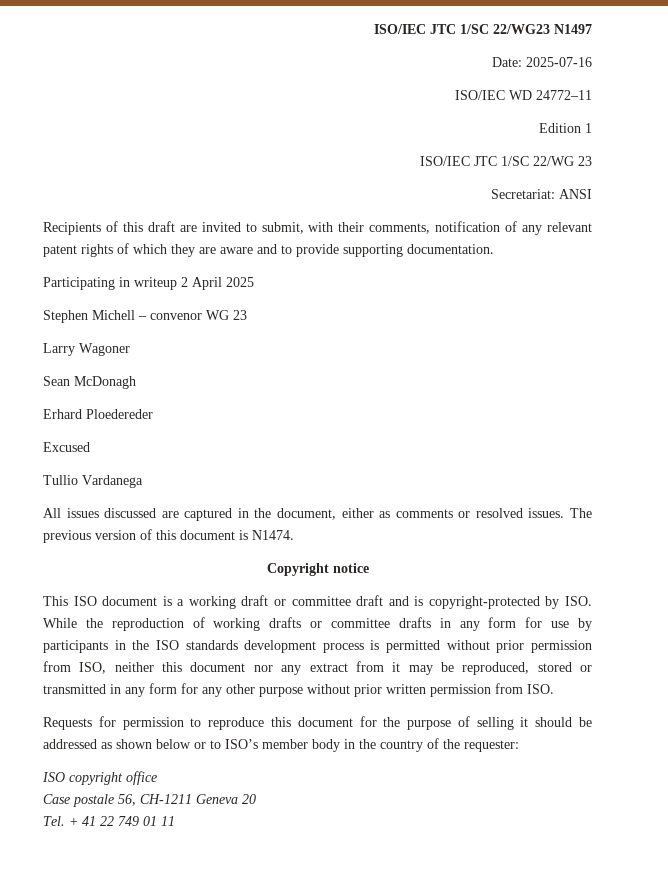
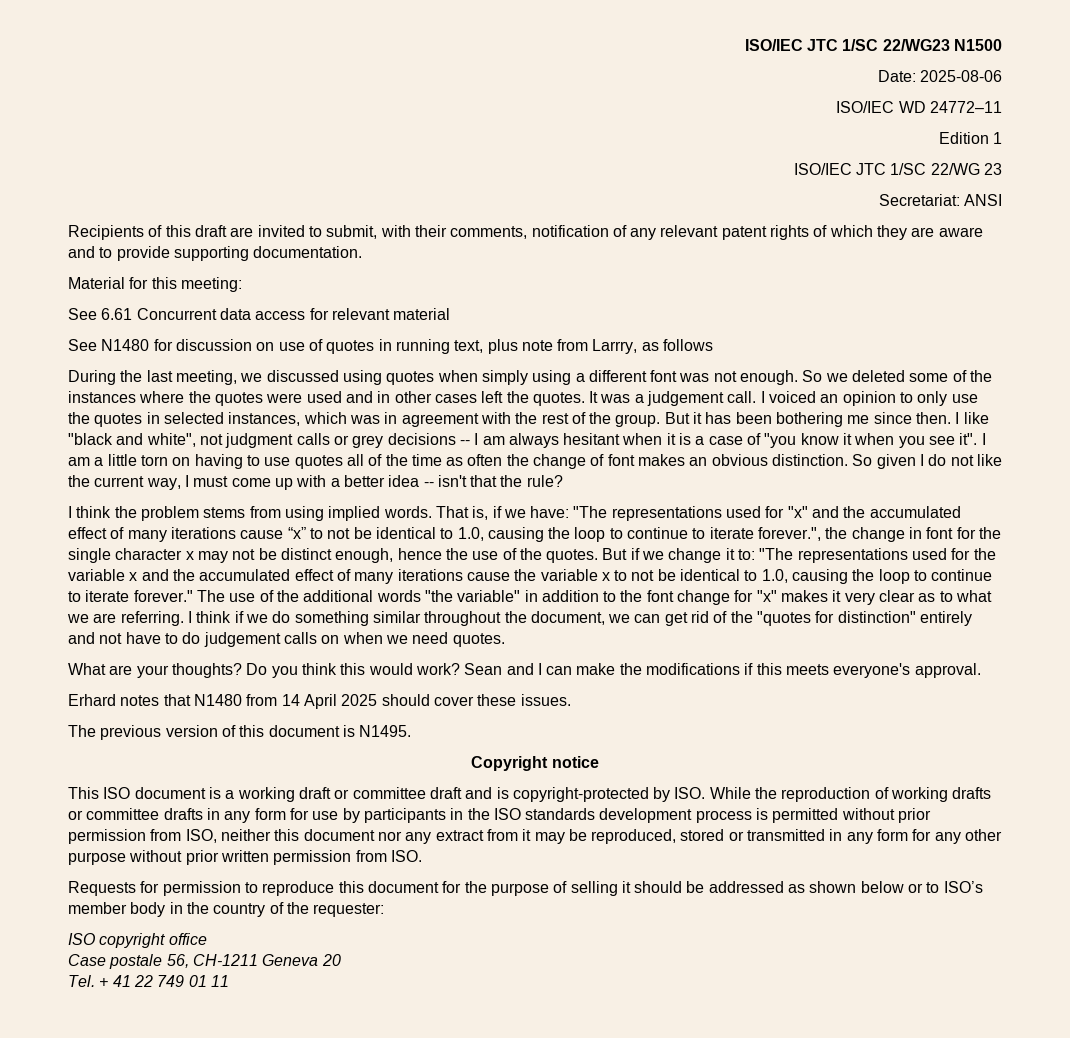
- ISO/IEC JTC 1/SC 22/WG23 N1497
+ ISO/IEC JTC 1/SC 22/WG23 N1500
- Date: 2025-07-16
+ Date: 2025-08-06
- Participating in writeup 2 April 2025
- Stephen Michell – convenor WG 23
- Larry Wagoner
- Sean McDonagh
- Erhard Ploedereder
- Excused
- Tullio Vardanega
- All issues discussed are captured in the document, either as comments or resolved issues. The previous version of this document is N1474.
+ Material for this meeting:
+ See 6.61 Concurrent data access for relevant material
+ See N1480 for discussion on use of quotes in running text, plus note from Larrry, as follows
+ During the last meeting, we discussed using quotes when simply using a different font was not enough. So we deleted some of the instances where the quotes were used and in other cases left the quotes. It was a judgement call. I voiced an opinion to only use the quotes in selected instances, which was in agreement with the rest of the group. But it has been bothering me since then. I like "black and white", not judgment calls or grey decisions -- I am always hesitant when it is a case of "you know it when you see it". I am a little torn on having to use quotes all of the time as often the change of font makes an obvious distinction. So given I do not like the current way, I must come up with a better idea -- isn't that the rule?
+ I think the problem stems from using implied words. That is, if we have: "The representations used for "x" and the accumulated effect of many iterations cause “x” to not be identical to 1.0, causing the loop to continue to iterate forever.", the change in font for the single character x may not be distinct enough, hence the use of the quotes. But if we change it to: "The representations used for the variable x and the accumulated effect of many iterations cause the variable x to not be identical to 1.0, causing the loop to continue to iterate forever." The use of the additional words "the variable" in addition to the font change for "x" makes it very clear as to what we are referring. I think if we do something similar throughout the document, we can get rid of the "quotes for distinction" entirely and not have to do judgement calls on when we need quotes.
+ What are your thoughts? Do you think this would work? Sean and I can make the modifications if this meets everyone's approval.
+ Erhard notes that N1480 from 14 April 2025 should cover these issues.
+ The previous version of this document is N1495.

